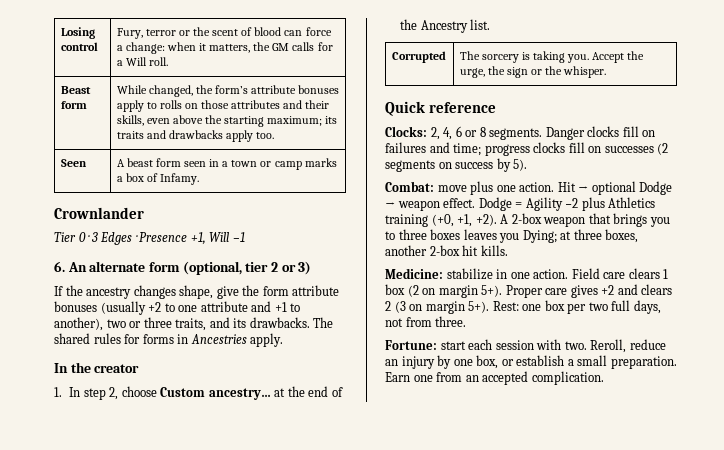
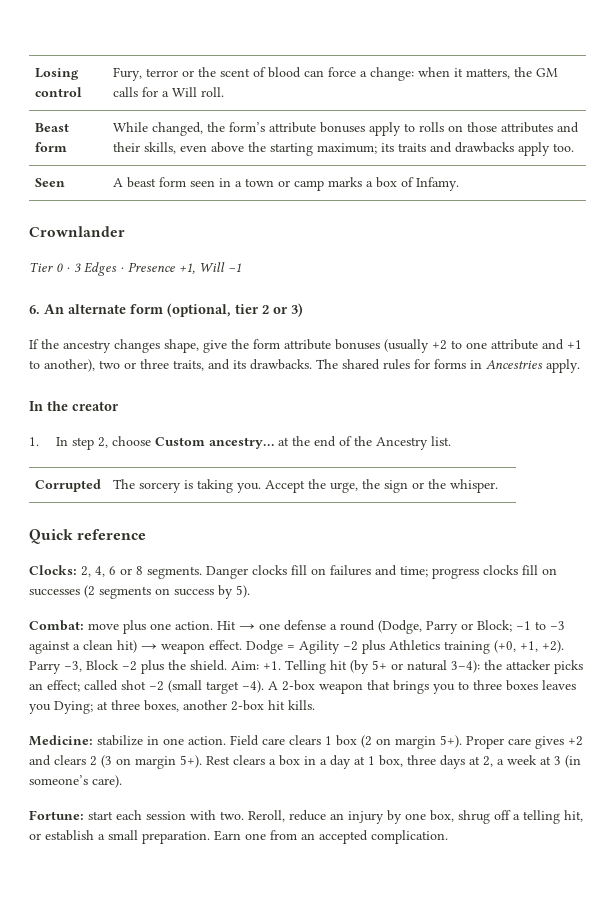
- Hit → optional Dodge → weapon effect.
+ Hit → one defense a round (Dodge, Parry or Block; −1 to −3 against a clean hit) → weapon effect.
+ Parry −3, Block −2 plus the shield. Aim: +1. Telling hit (by 5+ or natural 3–4): the attacker picks an effect; called shot −2 (small target −4).
- Rest: one box per two full days, not from three.
+ Rest clears a box in a day at 1 box, three days at 2, a week at 3 (in someone’s care).
- Reroll, reduce an injury by one box, or establish a small preparation.
+ Reroll, reduce an injury by one box, shrug off a telling hit, or establish a small preparation.

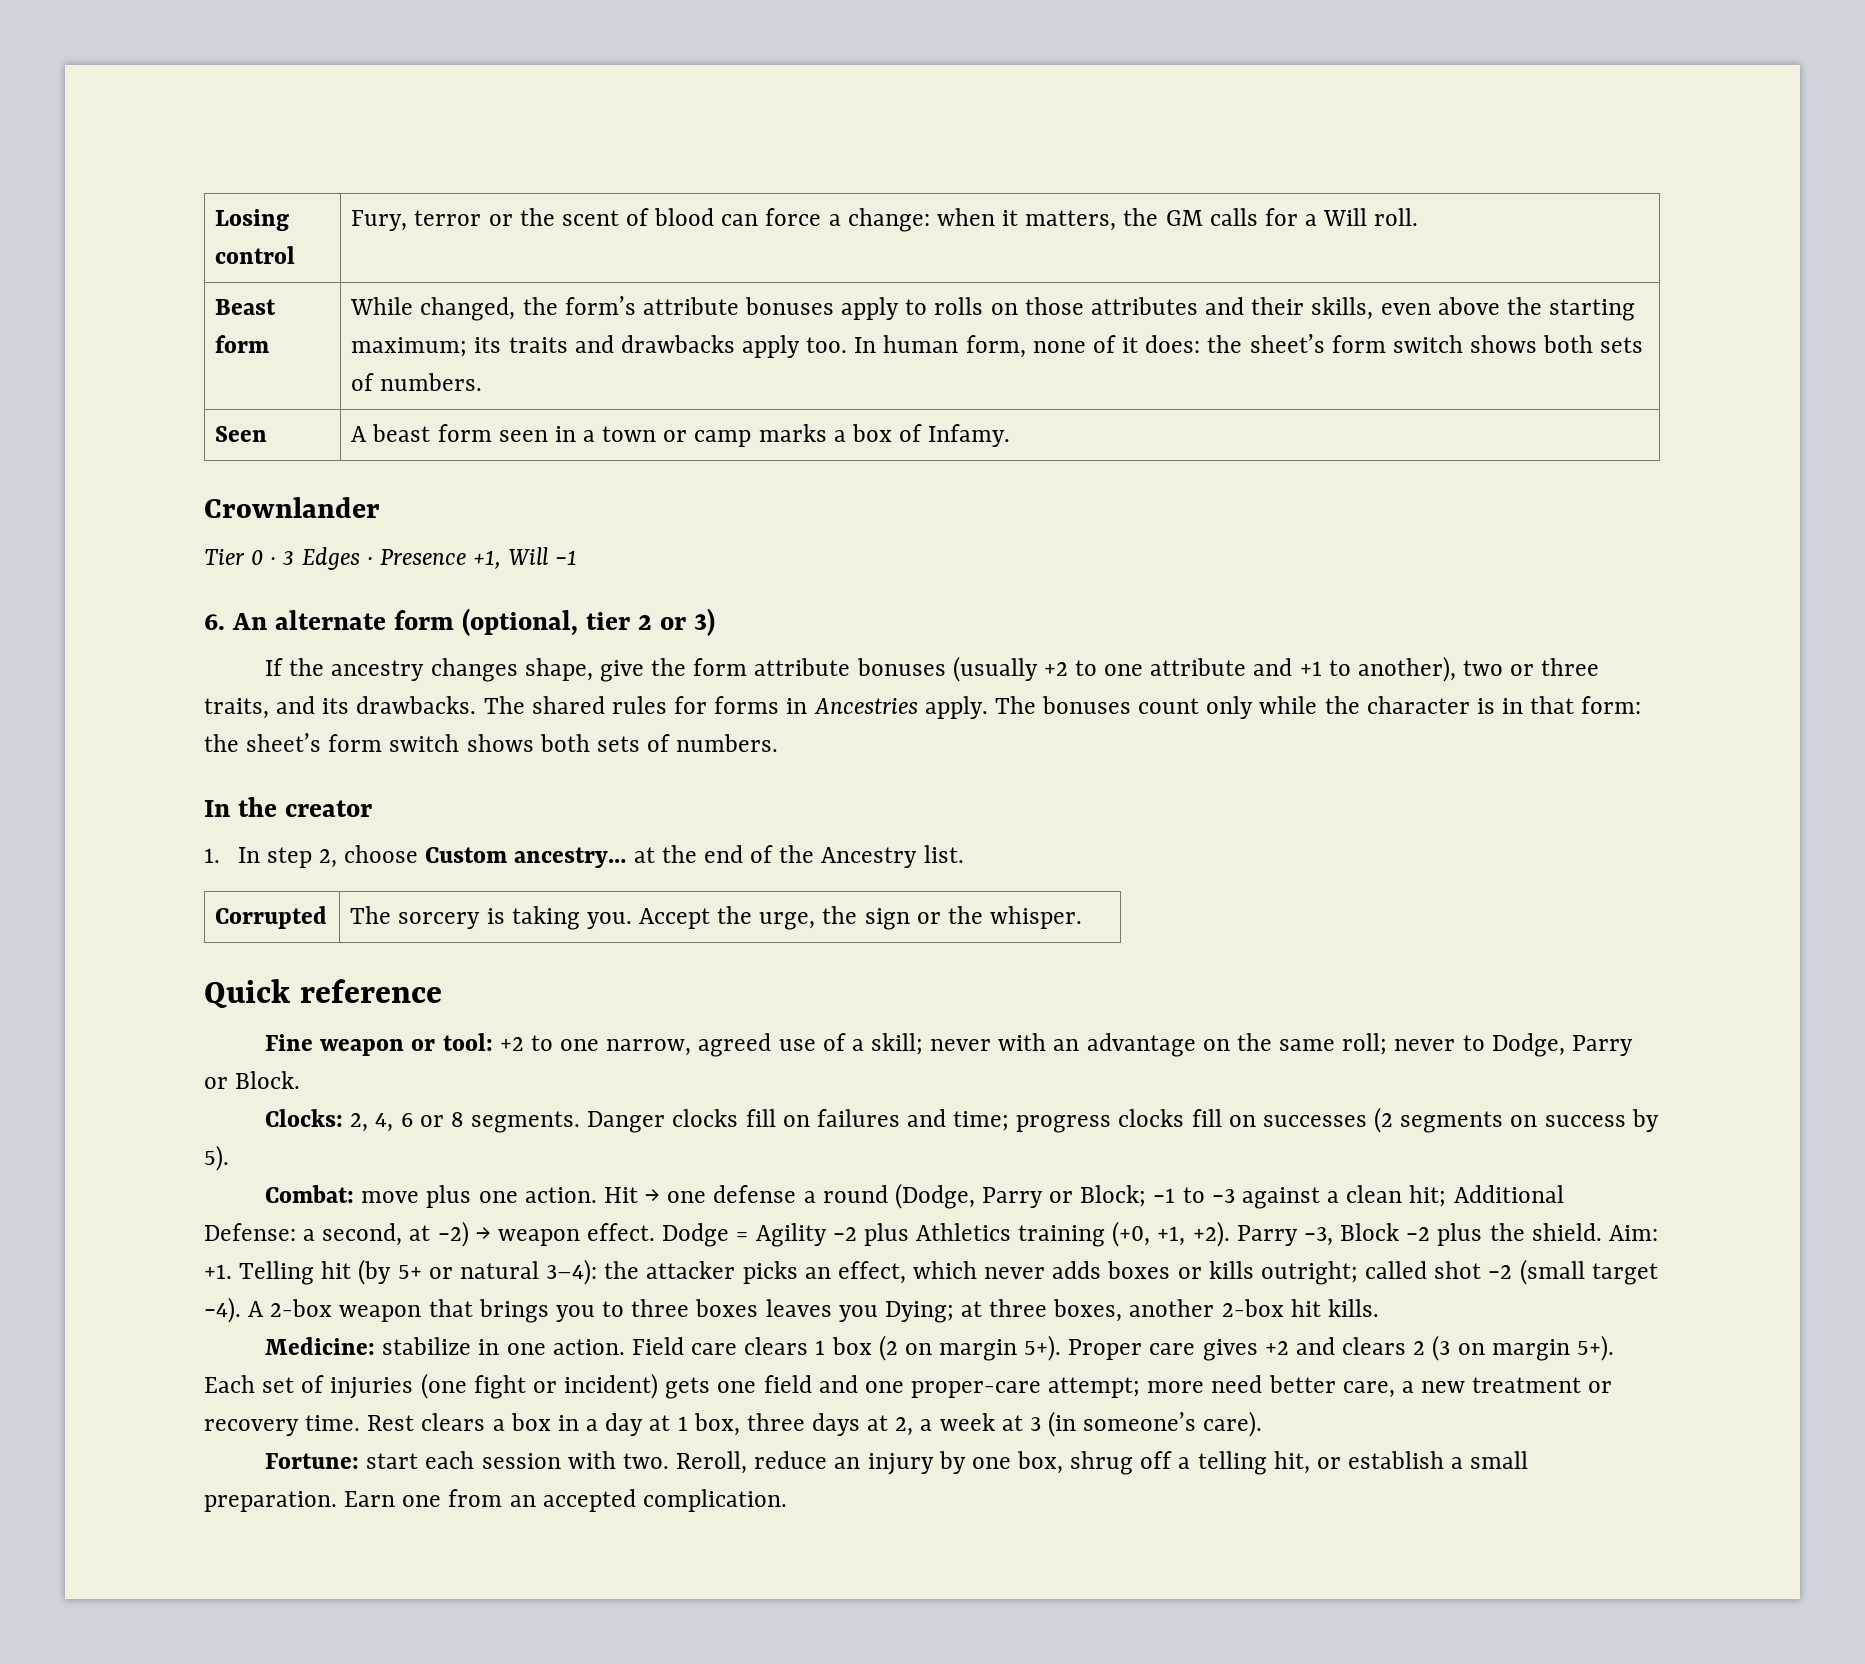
+ In human form, none of it does: the sheet’s form switch shows both sets of numbers.
+ The bonuses count only while the character is in that form: the sheet’s form switch shows both sets of numbers.
+ Fine weapon or tool: +2 to one narrow, agreed use of a skill; never with an advantage on the same roll; never to Dodge, Parry or Block.
- Hit → one defense a round (Dodge, Parry or Block; −1 to −3 against a clean hit) → weapon effect.
+ Hit → one defense a round (Dodge, Parry or Block; −1 to −3 against a clean hit; Additional Defense: a second, at −2) → weapon effect.
- Telling hit (by 5+ or natural 3–4): the attacker picks an effect; called shot −2 (small target −4).
+ Telling hit (by 5+ or natural 3–4): the attacker picks an effect, which never adds boxes or kills outright; called shot −2 (small target −4).
+ Each set of injuries (one fight or incident) gets one field and one proper-care attempt; more need better care, a new treatment or recovery time.

